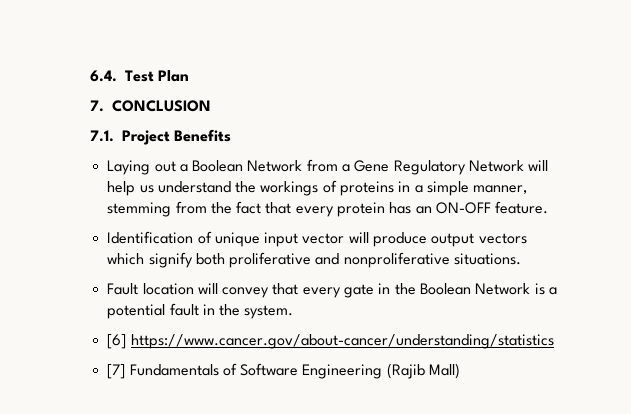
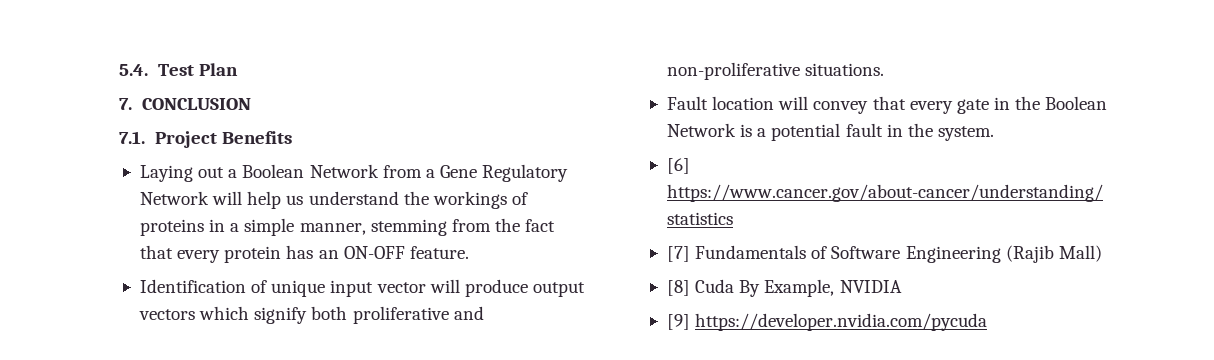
- 6.4. Test Plan
+ 5.4. Test Plan
- Identification of unique input vector will produce output vectors which signify both proliferative and nonproliferative situations.
+ Identification of unique input vector will produce output vectors which signify both proliferative and non-proliferative situations.
+ [8] Cuda By Example, NVIDIA
+ [9] https://developer.nvidia.com/pycuda

